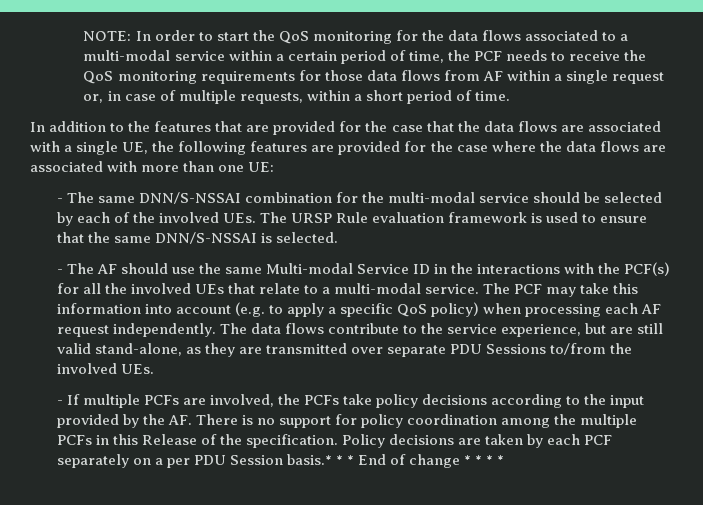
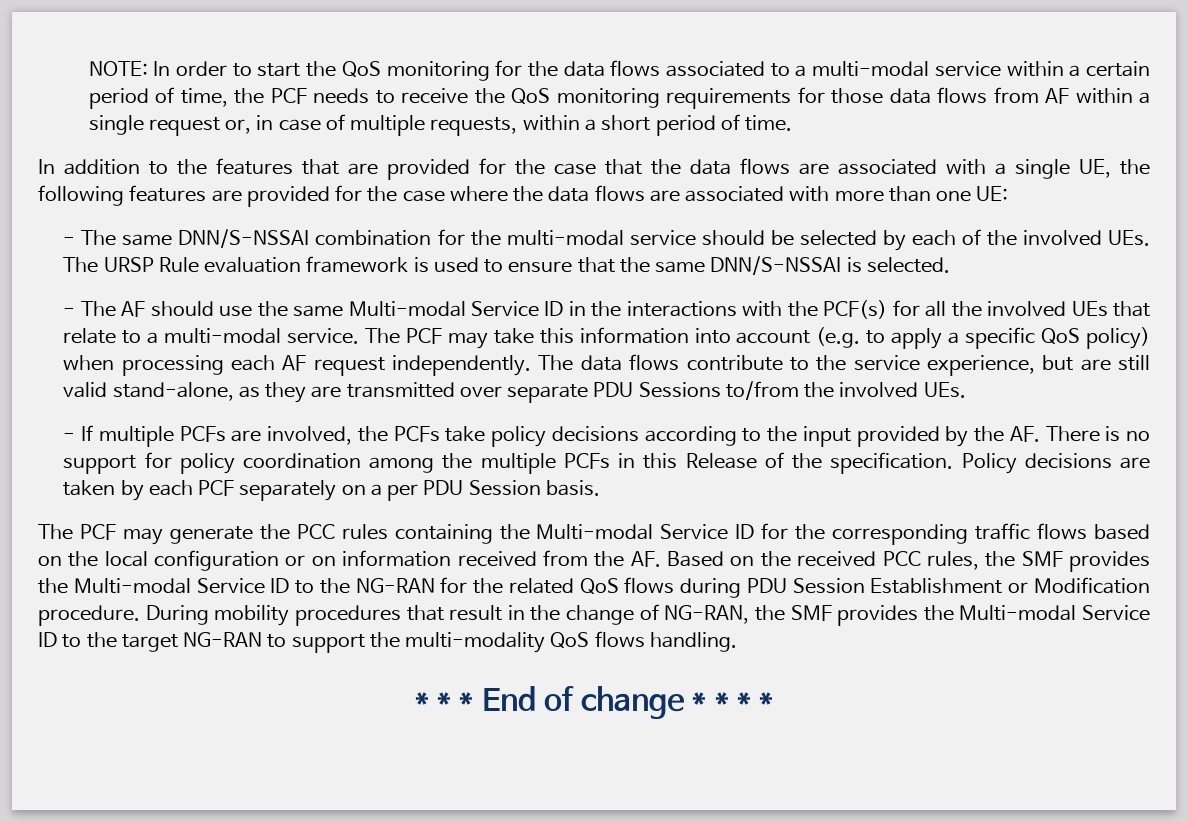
- Policy decisions are taken by each PCF separately on a per PDU Session basis.* * * End of change * * * *
+ Policy decisions are taken by each PCF separately on a per PDU Session basis.
+ The PCF may generate the PCC rules containing the Multi-modal Service ID for the corresponding traffic flows based on the local configuration or on information received from the AF. Based on the received PCC rules, the SMF provides the Multi-modal Service ID to the NG-RAN for the related QoS flows during PDU Session Establishment or Modification procedure. During mobility procedures that result in the change of NG-RAN, the SMF provides the Multi-modal Service ID to the target NG-RAN to support the multi-modality QoS flows handling.
+ * * * End of change * * * *

